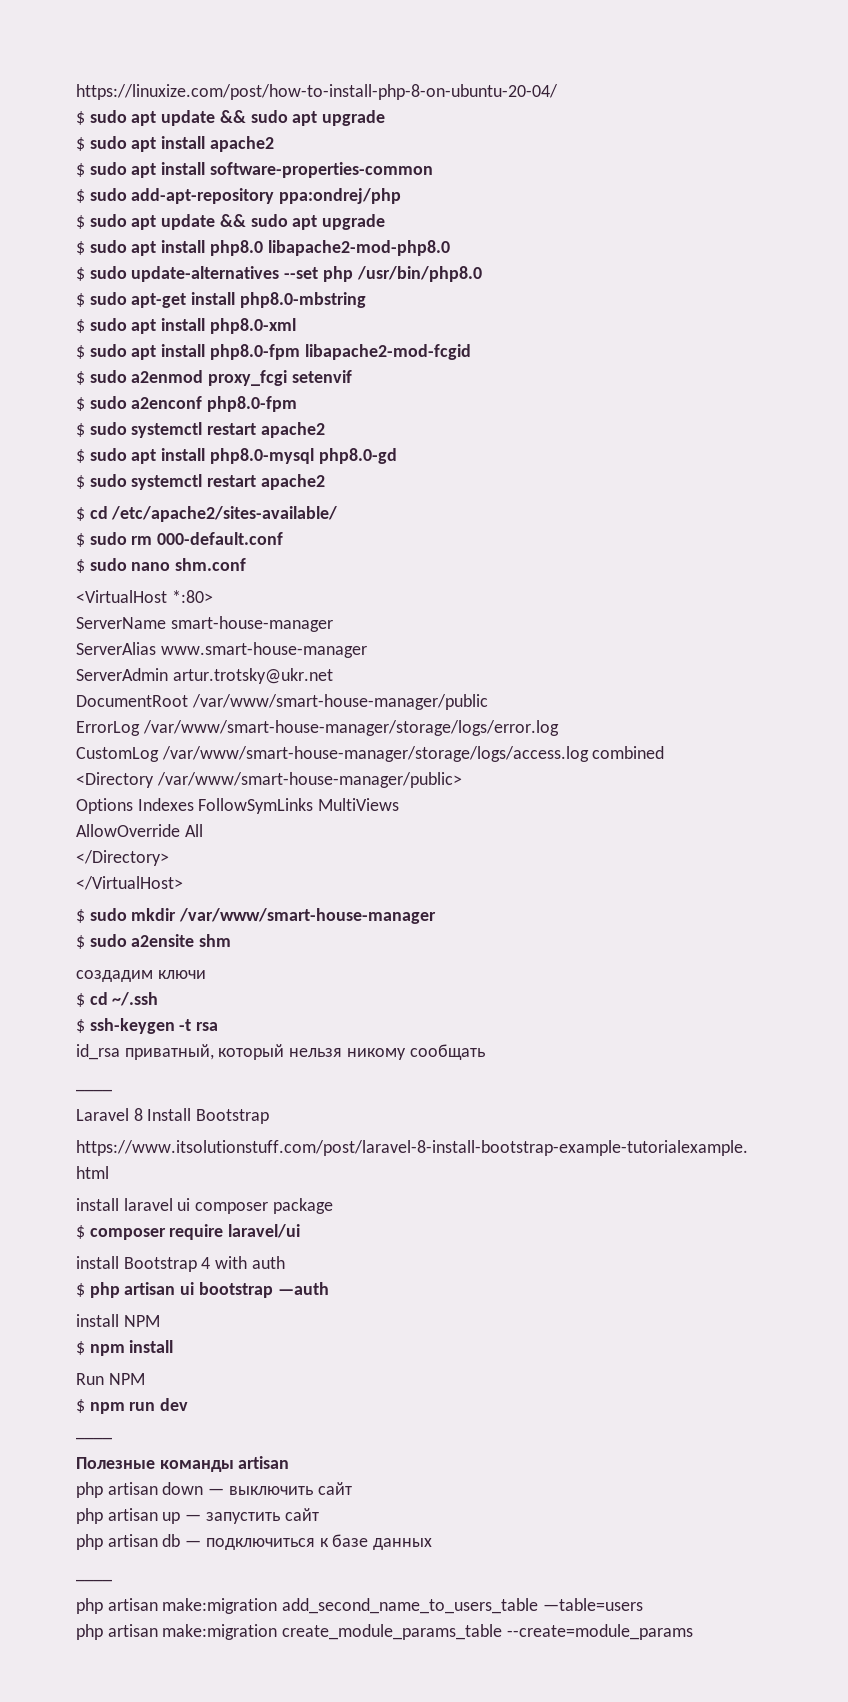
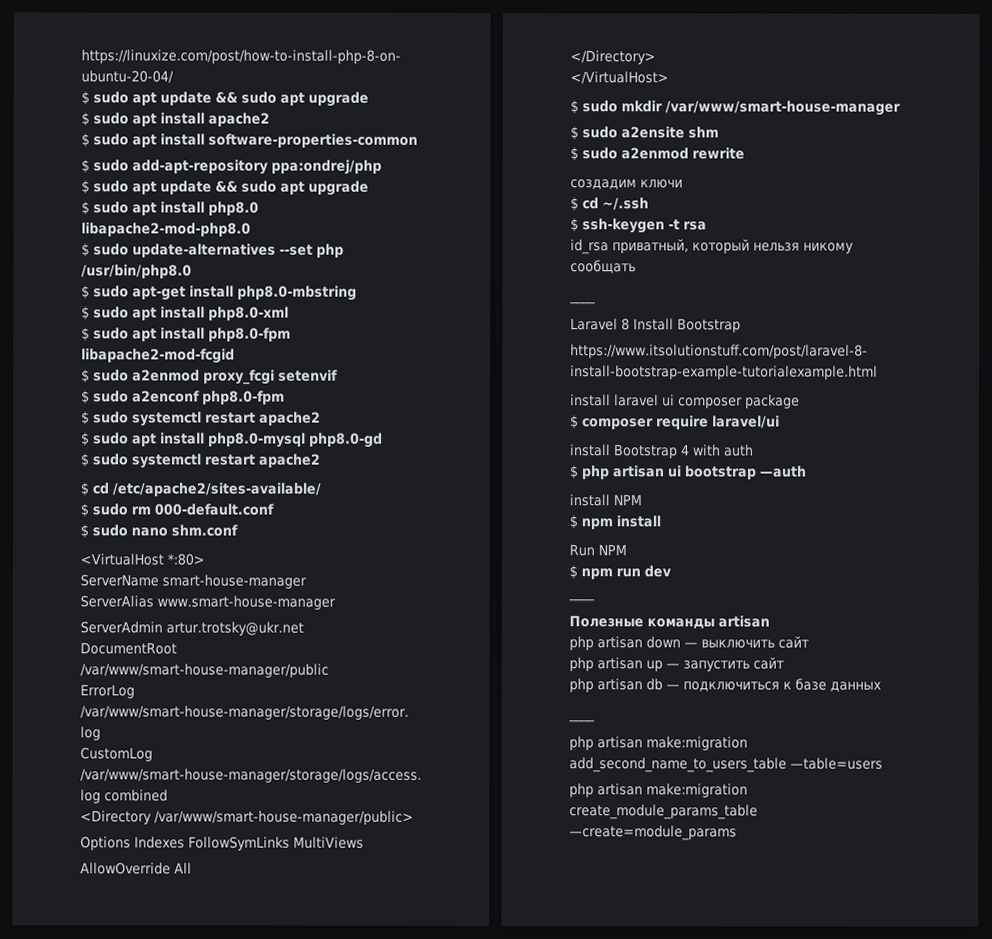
+ $ sudo a2enmod rewrite
- php artisan make:migration create_module_params_table --create=module_params
+ php artisan make:migration create_module_params_table —create=module_params

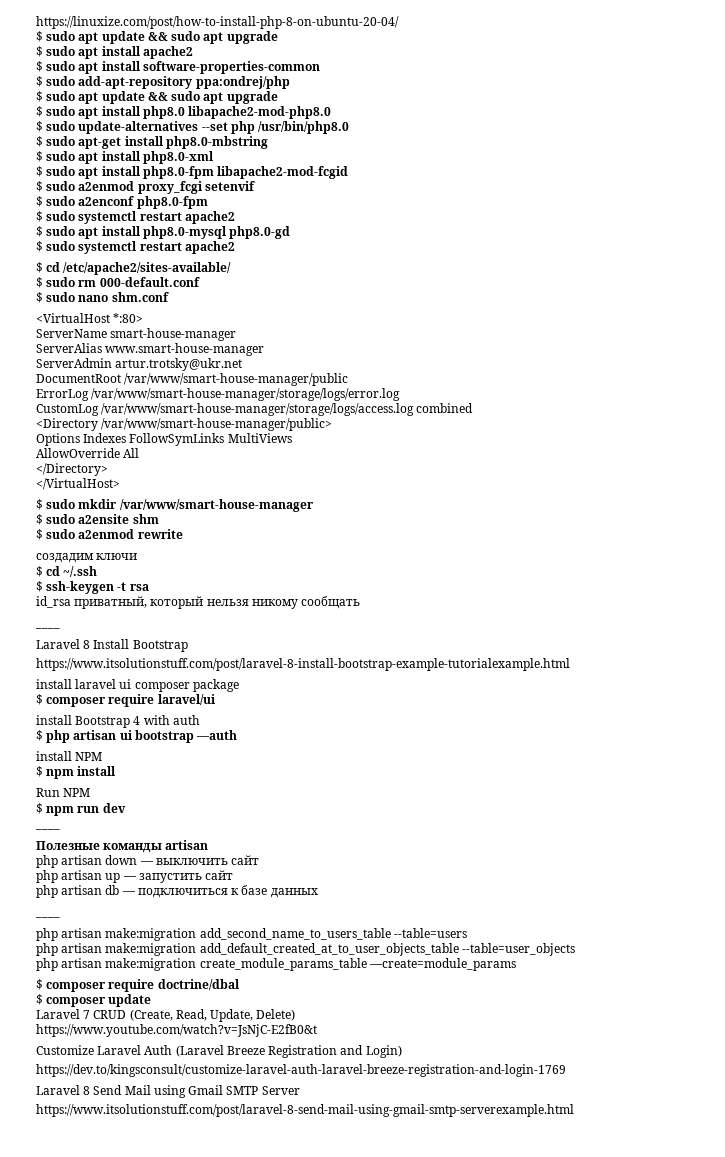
- php artisan make:migration add_second_name_to_users_table —table=users
+ php artisan make:migration add_second_name_to_users_table --table=users
+ php artisan make:migration add_default_created_at_to_user_objects_table --table=user_objects
+ $ composer require doctrine/dbal
+ $ composer update
+ Laravel 7 CRUD (Create, Read, Update, Delete)
+ https://www.youtube.com/watch?v=JsNjC-E2fB0&t
+ Customize Laravel Auth (Laravel Breeze Registration and Login)
+ https://dev.to/kingsconsult/customize-laravel-auth-laravel-breeze-registration-and-login-1769
+ Laravel 8 Send Mail using Gmail SMTP Server
+ https://www.itsolutionstuff.com/post/laravel-8-send-mail-using-gmail-smtp-serverexample.html

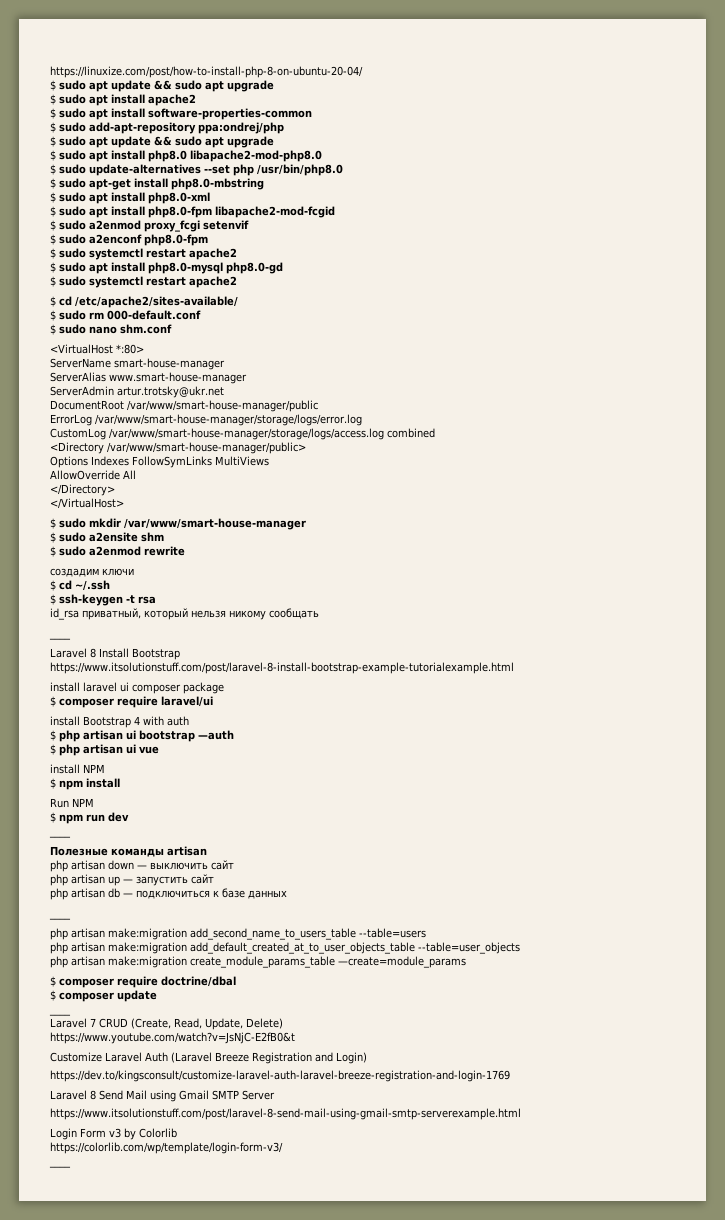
+ $ php artisan ui vue
  $ composer update
+ ____
+ Login Form v3 by Colorlib
+ https://colorlib.com/wp/template/login-form-v3/
+ ____

